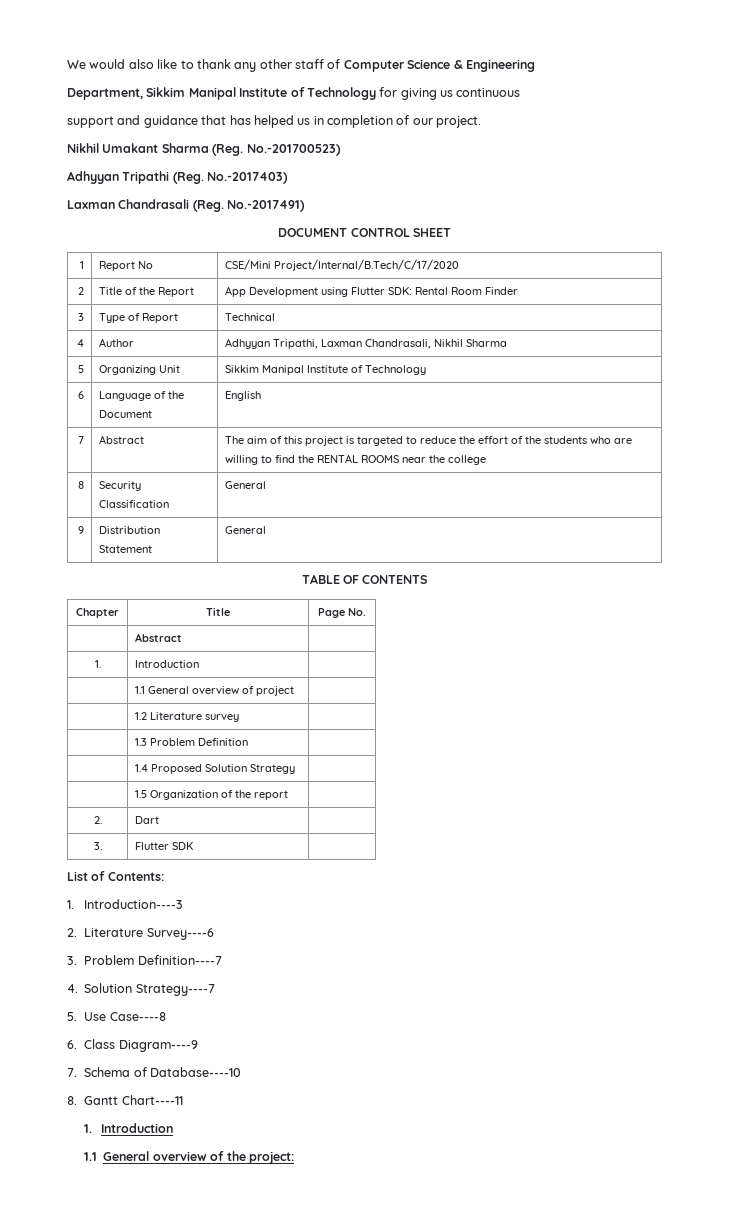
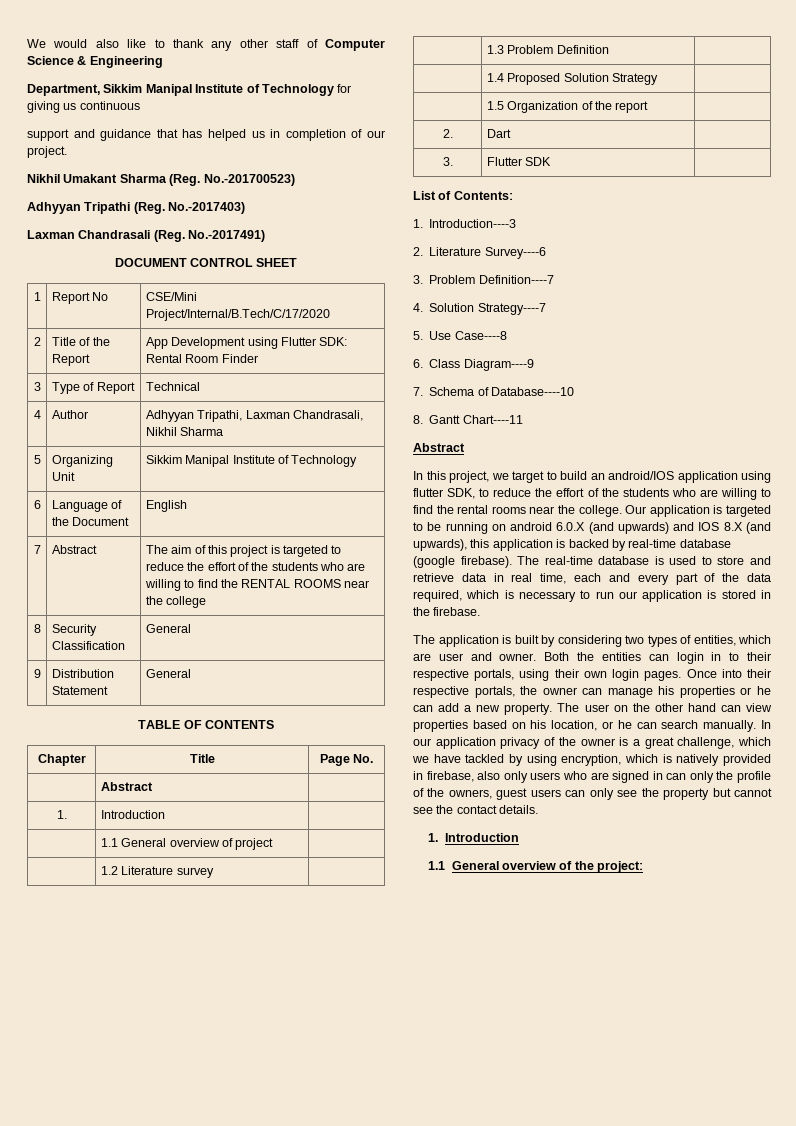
  8. Gantt Chart----11
+ Abstract
+ In this project, we target to build an android/IOS application using flutter SDK, to reduce the effort of the students who are willing to find the rental rooms near the college. Our application is targeted to be running on android 6.0.X (and upwards) and IOS 8.X (and upwards), this application is backed by real-time database (google firebase). The real-time database is used to store and retrieve data in real time, each and every part of the data required, which is necessary to run our application is stored in the firebase.
+ The application is built by considering two types of entities, which are user and owner. Both the entities can login in to their respective portals, using their own login pages. Once into their respective portals, the owner can manage his properties or he can add a new property. The user on the other hand can view properties based on his location, or he can search manually. In our application privacy of the owner is a great challenge, which we have tackled by using encryption, which is natively provided in firebase, also only users who are signed in can only the profile of the owners, guest users can only see the property but cannot see the contact details.

